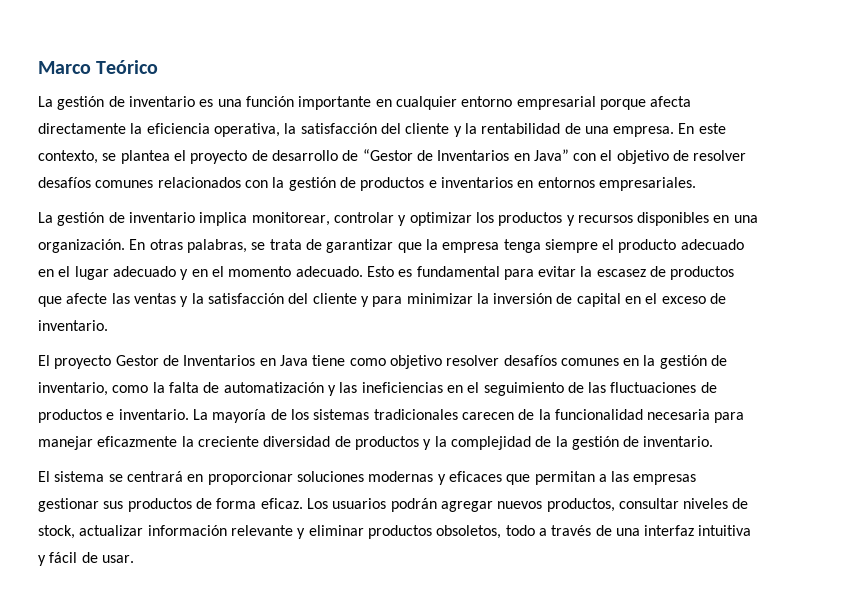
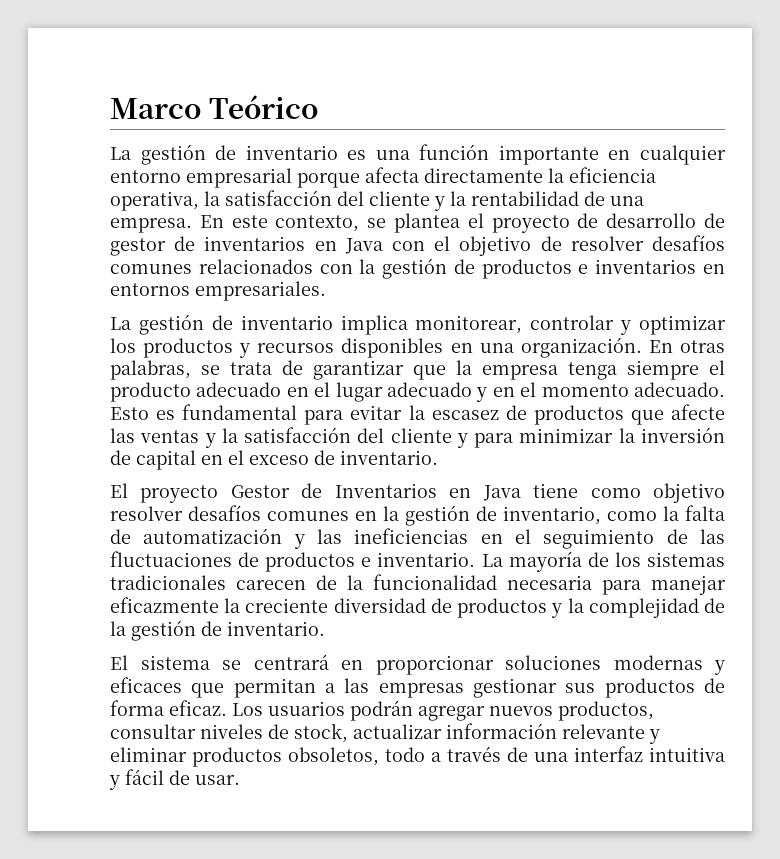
- En este contexto, se plantea el proyecto de desarrollo de “Gestor de Inventarios en Java” con el objetivo de resolver desafíos comunes relacionados con la gestión de productos e inventarios en entornos empresariales.
+ En este contexto, se plantea el proyecto de desarrollo de gestor de inventarios en Java con el objetivo de resolver desafíos comunes relacionados con la gestión de productos e inventarios en entornos empresariales.

